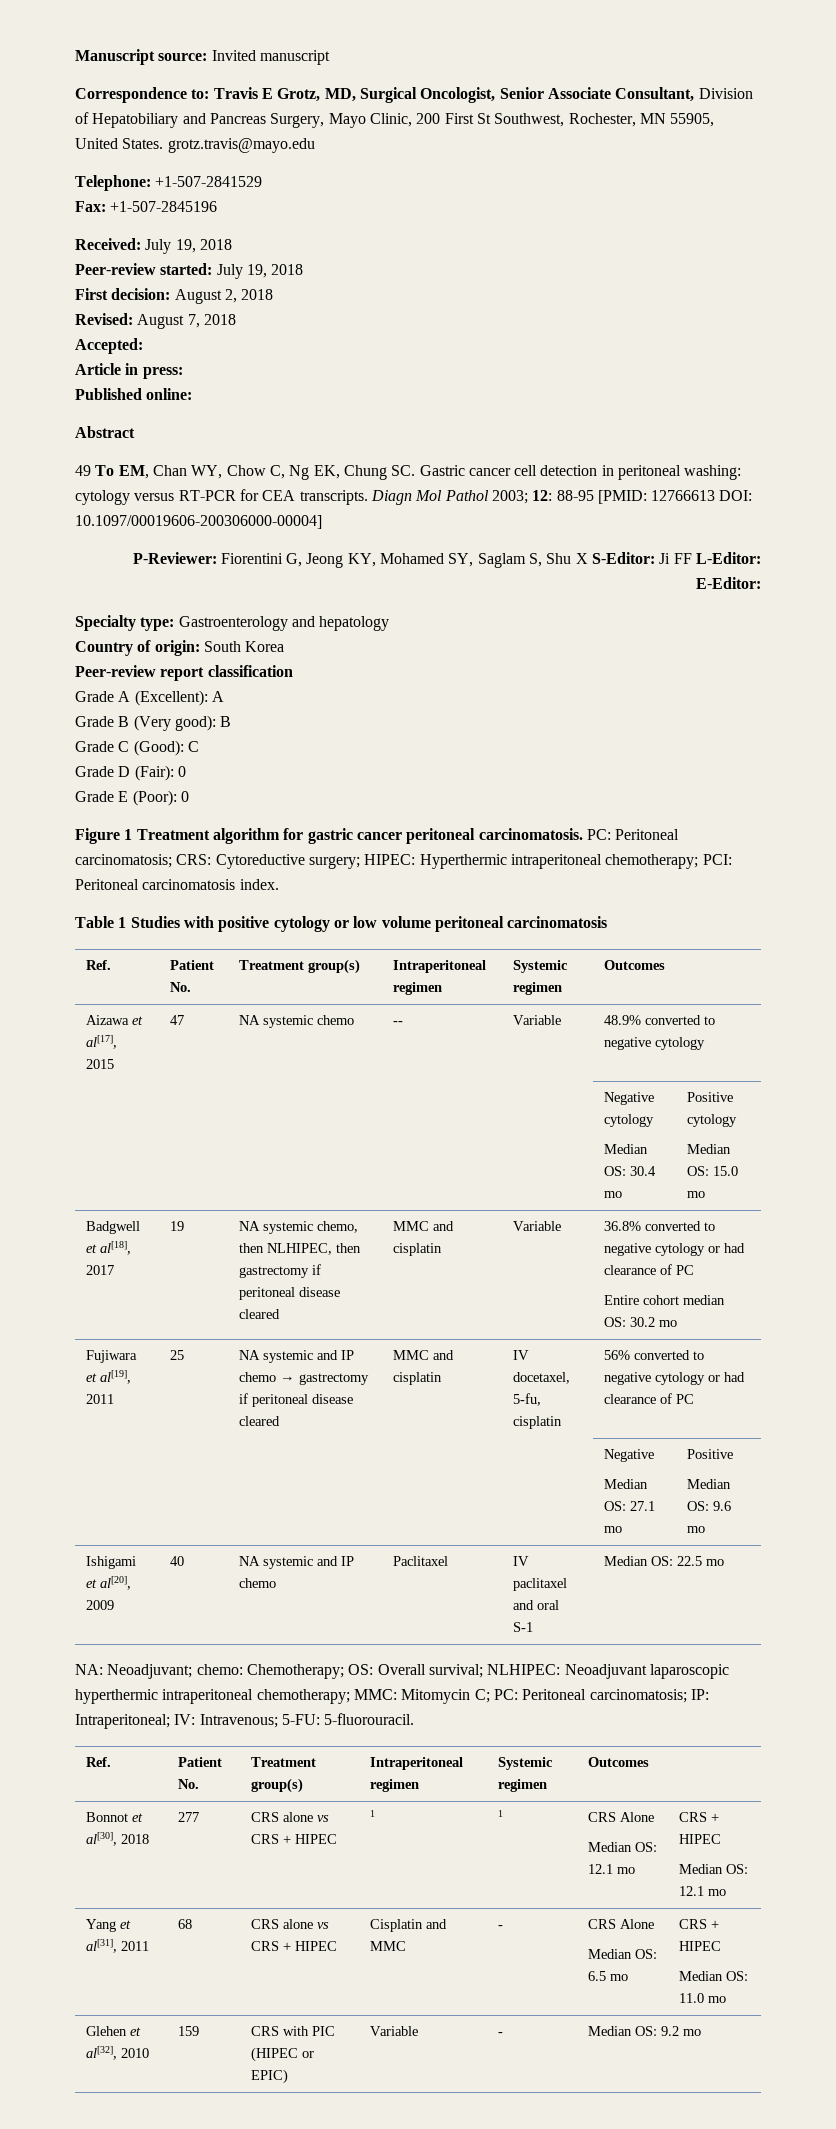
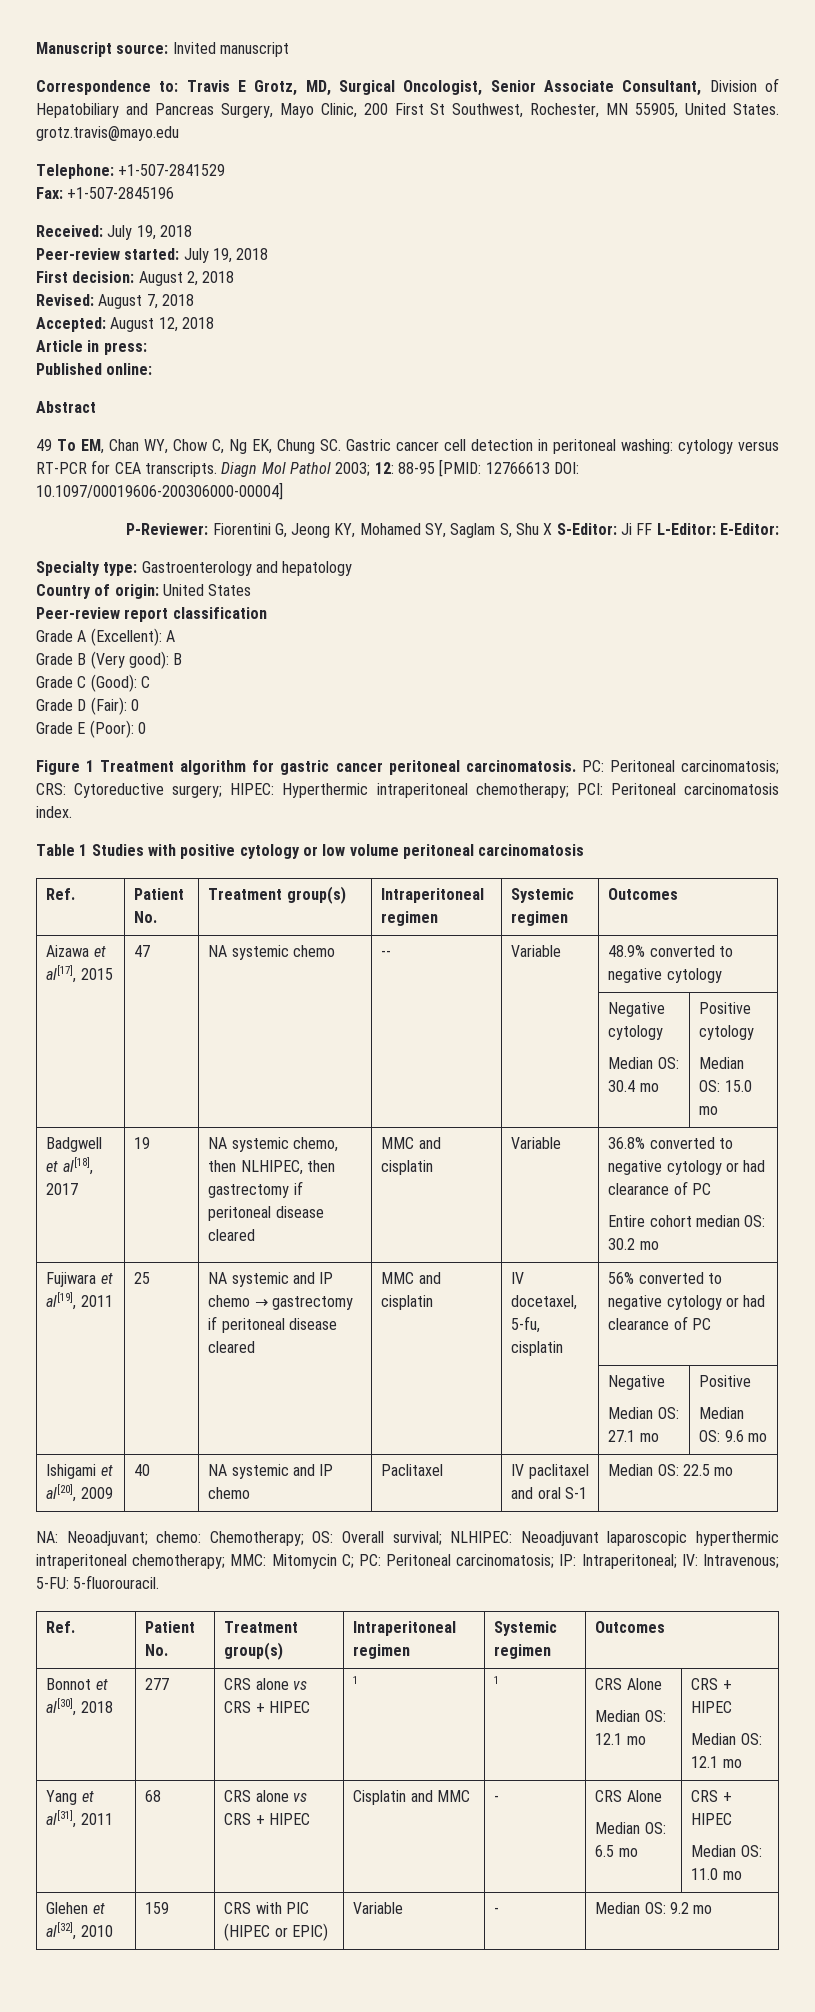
- Accepted:
+ Accepted: August 12, 2018
- Country of origin: South Korea
+ Country of origin: United States

